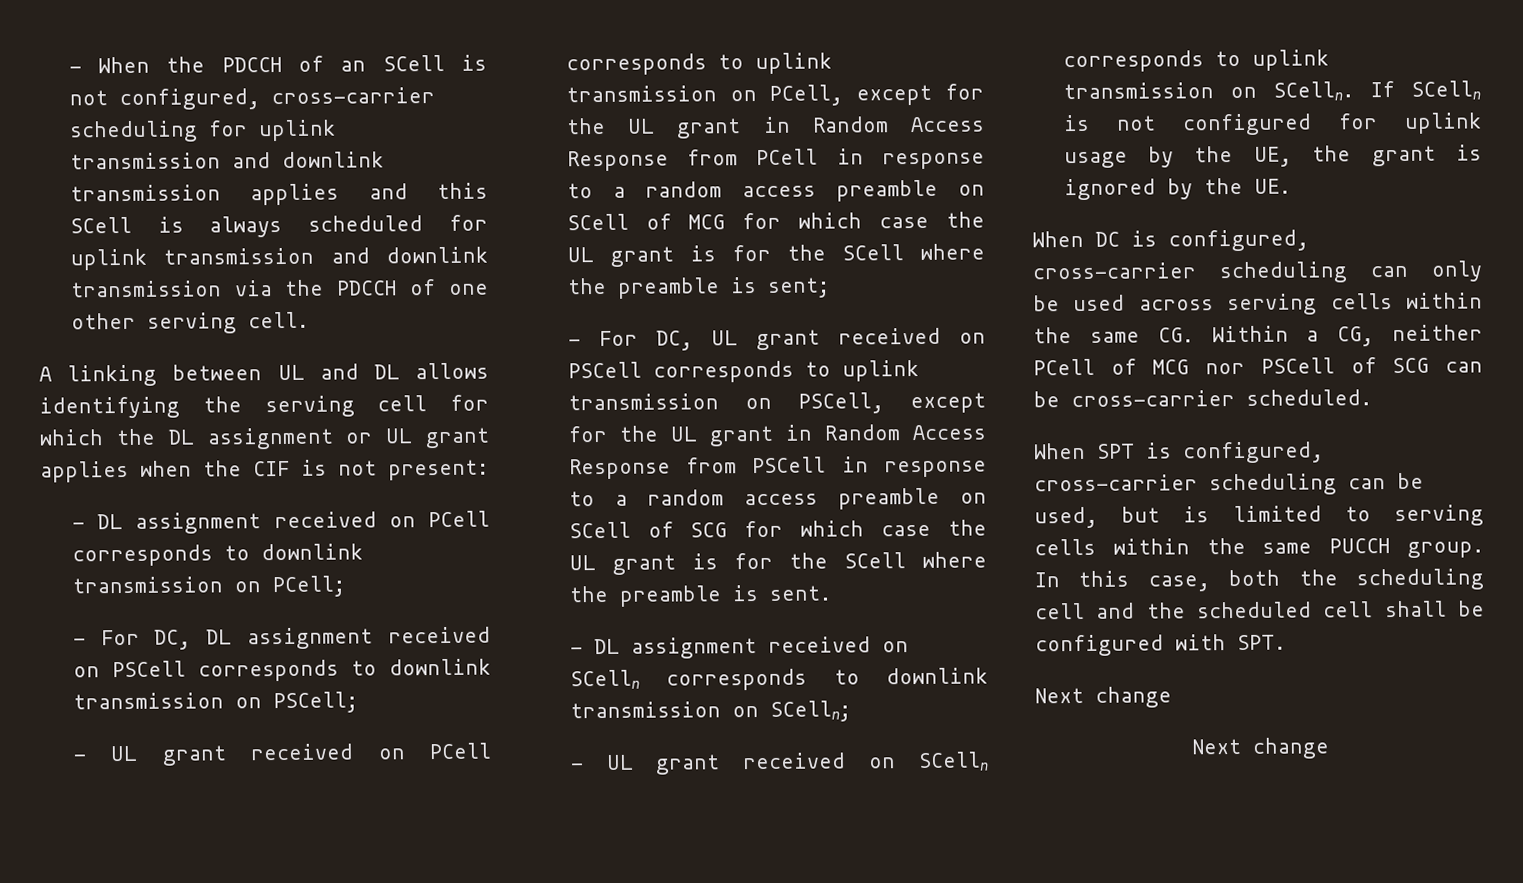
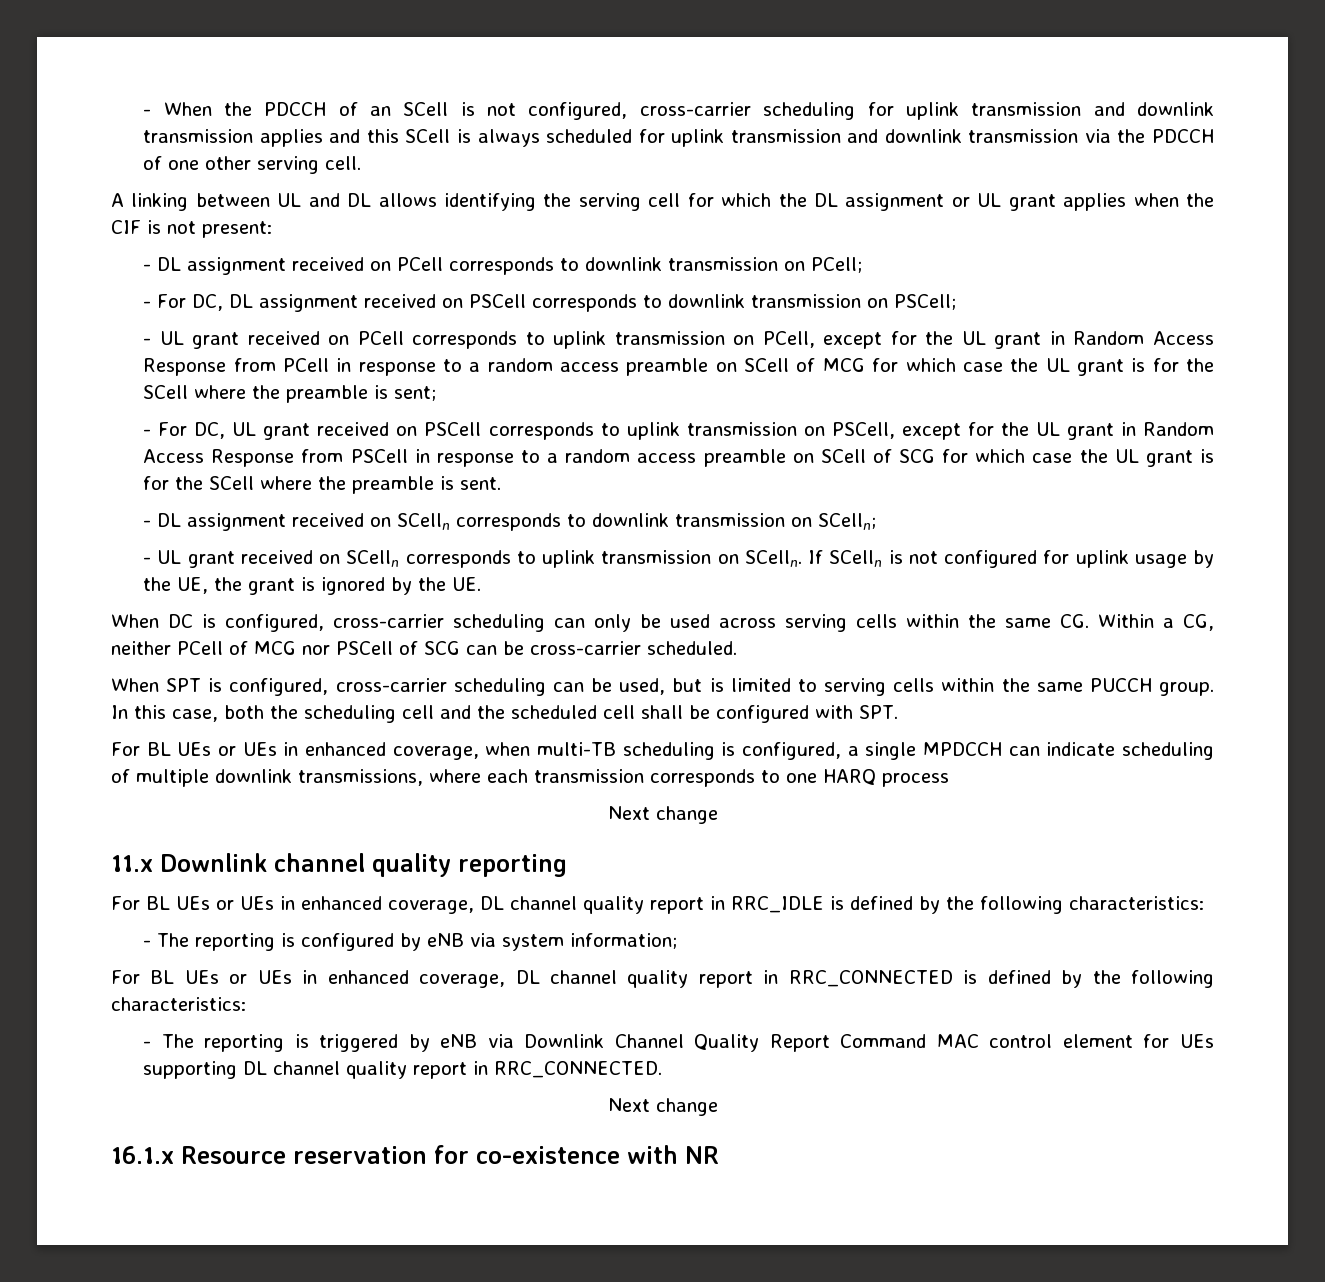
  In this case, both the scheduling cell and the scheduled cell shall be configured with SPT.
+ For BL UEs or UEs in enhanced coverage, when multi-TB scheduling is configured, a single MPDCCH can indicate scheduling of multiple downlink transmissions, where each transmission corresponds to one HARQ process
  Next change
+ 11.x Downlink channel quality reporting
+ For BL UEs or UEs in enhanced coverage, DL channel quality report in RRC_IDLE is defined by the following characteristics:
+ - The reporting is configured by eNB via system information;
+ For BL UEs or UEs in enhanced coverage, DL channel quality report in RRC_CONNECTED is defined by the following characteristics:
+ - The reporting is triggered by eNB via Downlink Channel Quality Report Command MAC control element for UEs supporting DL channel quality report in RRC_CONNECTED.
  Next change
+ 16.1.x Resource reservation for co-existence with NR

